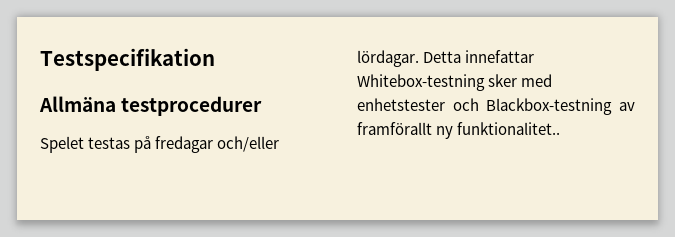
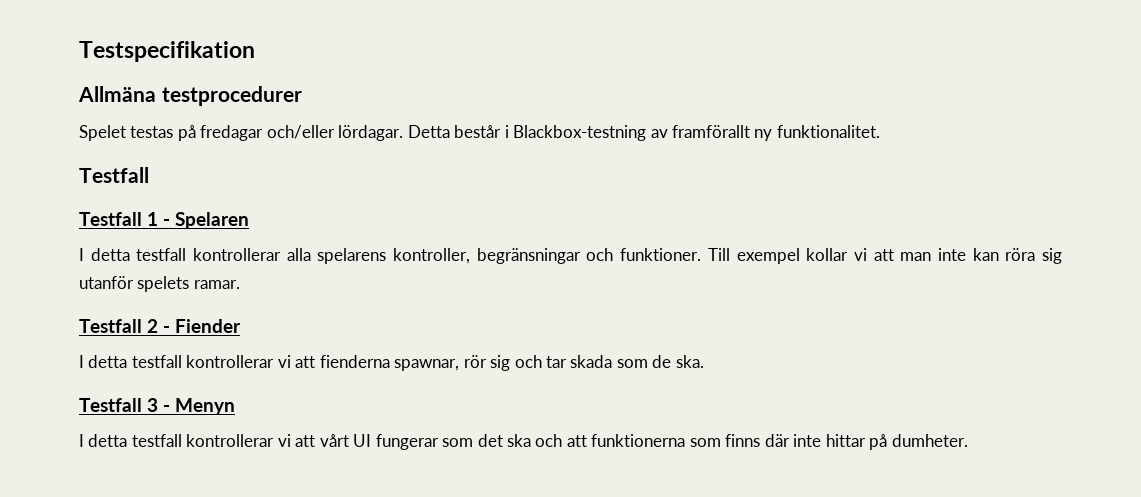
- Detta innefattar Whitebox-testning sker med enhetstester och Blackbox-testning av framförallt ny funktionalitet..
+ Detta består i Blackbox-testning av framförallt ny funktionalitet.
+ Testfall
+ Testfall 1 - Spelaren
+ I detta testfall kontrollerar alla spelarens kontroller, begränsningar och funktioner. Till exempel kollar vi att man inte kan röra sig utanför spelets ramar.
+ Testfall 2 - Fiender
+ I detta testfall kontrollerar vi att fienderna spawnar, rör sig och tar skada som de ska.
+ Testfall 3 - Menyn
+ I detta testfall kontrollerar vi att vårt UI fungerar som det ska och att funktionerna som finns där inte hittar på dumheter.

